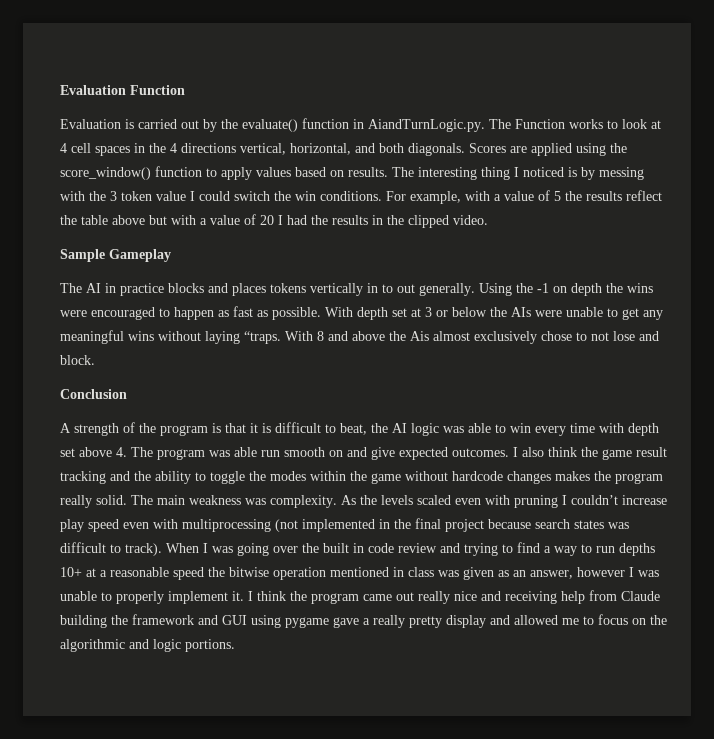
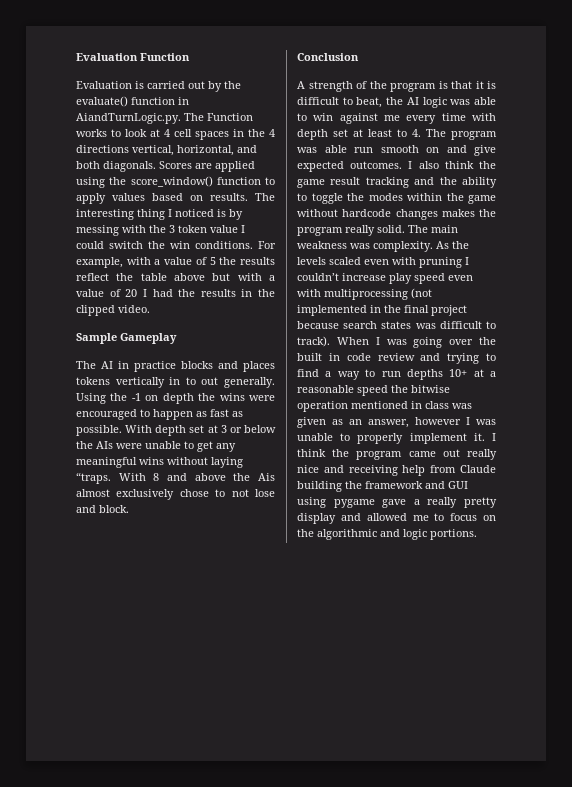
- A strength of the program is that it is difficult to beat, the AI logic was able to win every time with depth set above 4. The program was able run smooth on and give expected outcomes.
+ A strength of the program is that it is difficult to beat, the AI logic was able to win against me every time with depth set at least to 4. The program was able run smooth on and give expected outcomes.

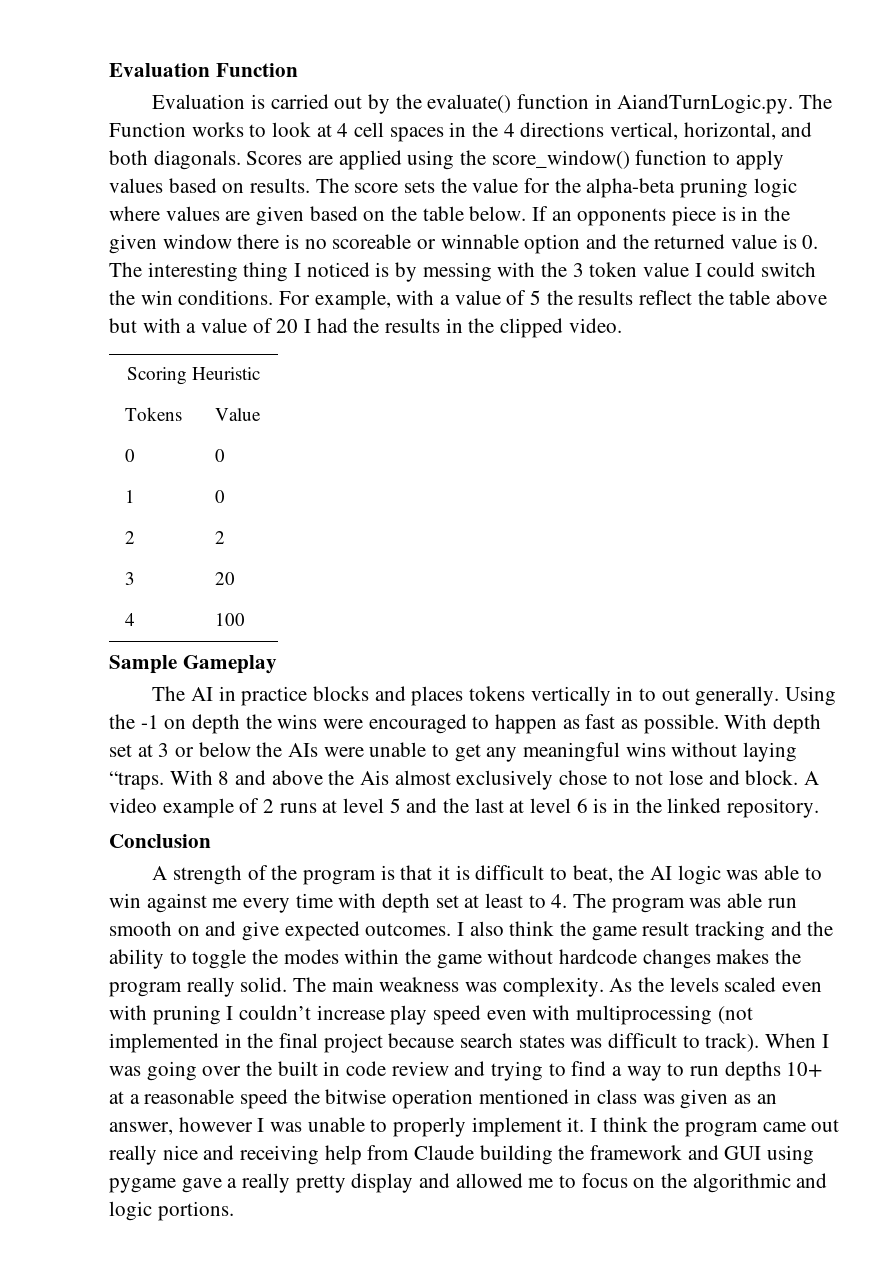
- The interesting thing I noticed is by messing with the 3 token value I could switch the win conditions.
+ The score sets the value for the alpha-beta pruning logic where values are given based on the table below. If an opponents piece is in the given window there is no scoreable or winnable option and the returned value is 0. The interesting thing I noticed is by messing with the 3 token value I could switch the win conditions.
+ Scoring Heuristic
+ Tokens | Value
+ 0 | 0
+ 1 | 0
+ 2 | 2
+ 3 | 20
+ 4 | 100
+ A video example of 2 runs at level 5 and the last at level 6 is in the linked repository.

